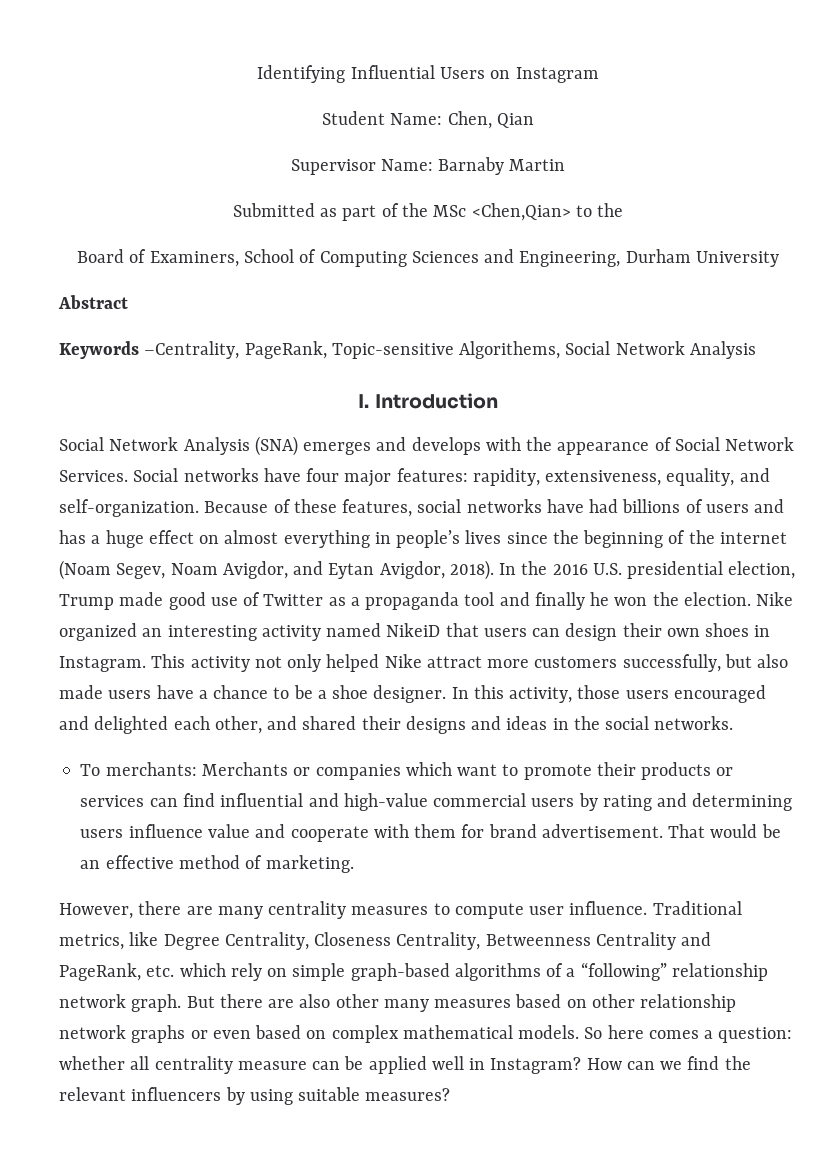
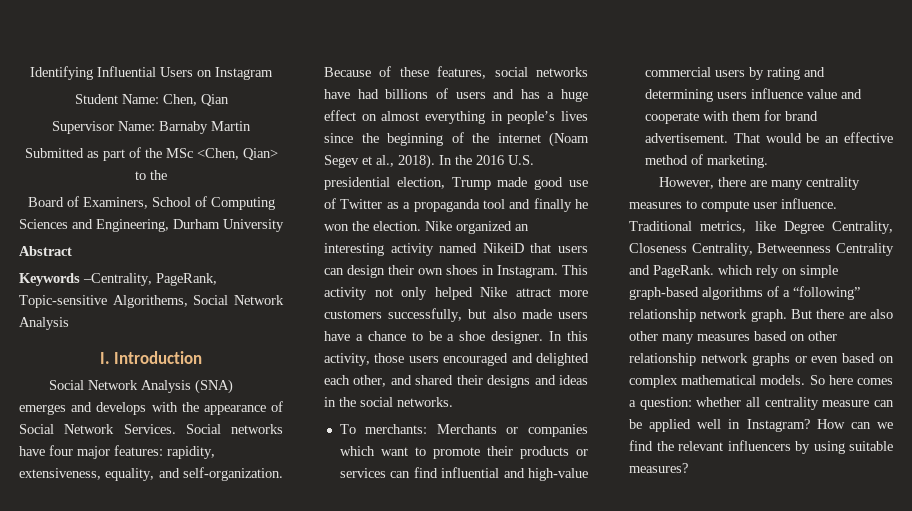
- Submitted as part of the MSc <Chen,Qian> to the
+ Submitted as part of the MSc <Chen, Qian> to the
- Because of these features, social networks have had billions of users and has a huge effect on almost everything in people’s lives since the beginning of the internet (Noam Segev, Noam Avigdor, and Eytan Avigdor, 2018).
+ Because of these features, social networks have had billions of users and has a huge effect on almost everything in people’s lives since the beginning of the internet (Noam Segev et al., 2018).
- Traditional metrics, like Degree Centrality, Closeness Centrality, Betweenness Centrality and PageRank, etc. which rely on simple graph-based algorithms of a “following” relationship network graph.
+ Traditional metrics, like Degree Centrality, Closeness Centrality, Betweenness Centrality and PageRank. which rely on simple graph-based algorithms of a “following” relationship network graph.

